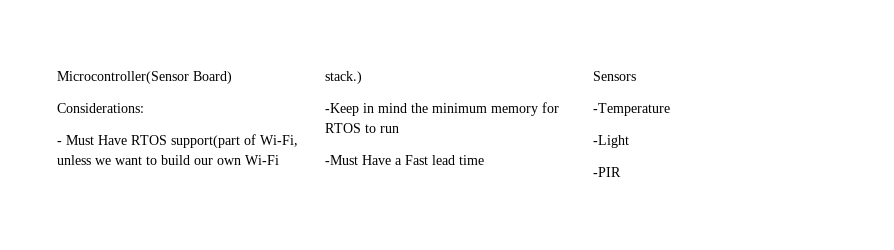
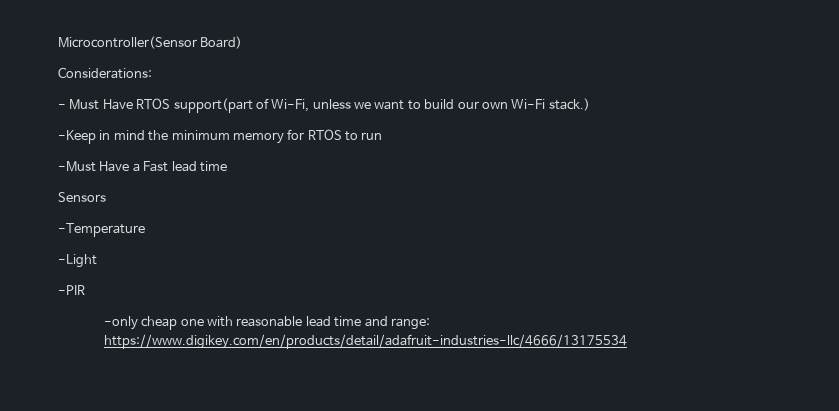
+ -only cheap one with reasonable lead time and range: https://www.digikey.com/en/products/detail/adafruit-industries-llc/4666/13175534

